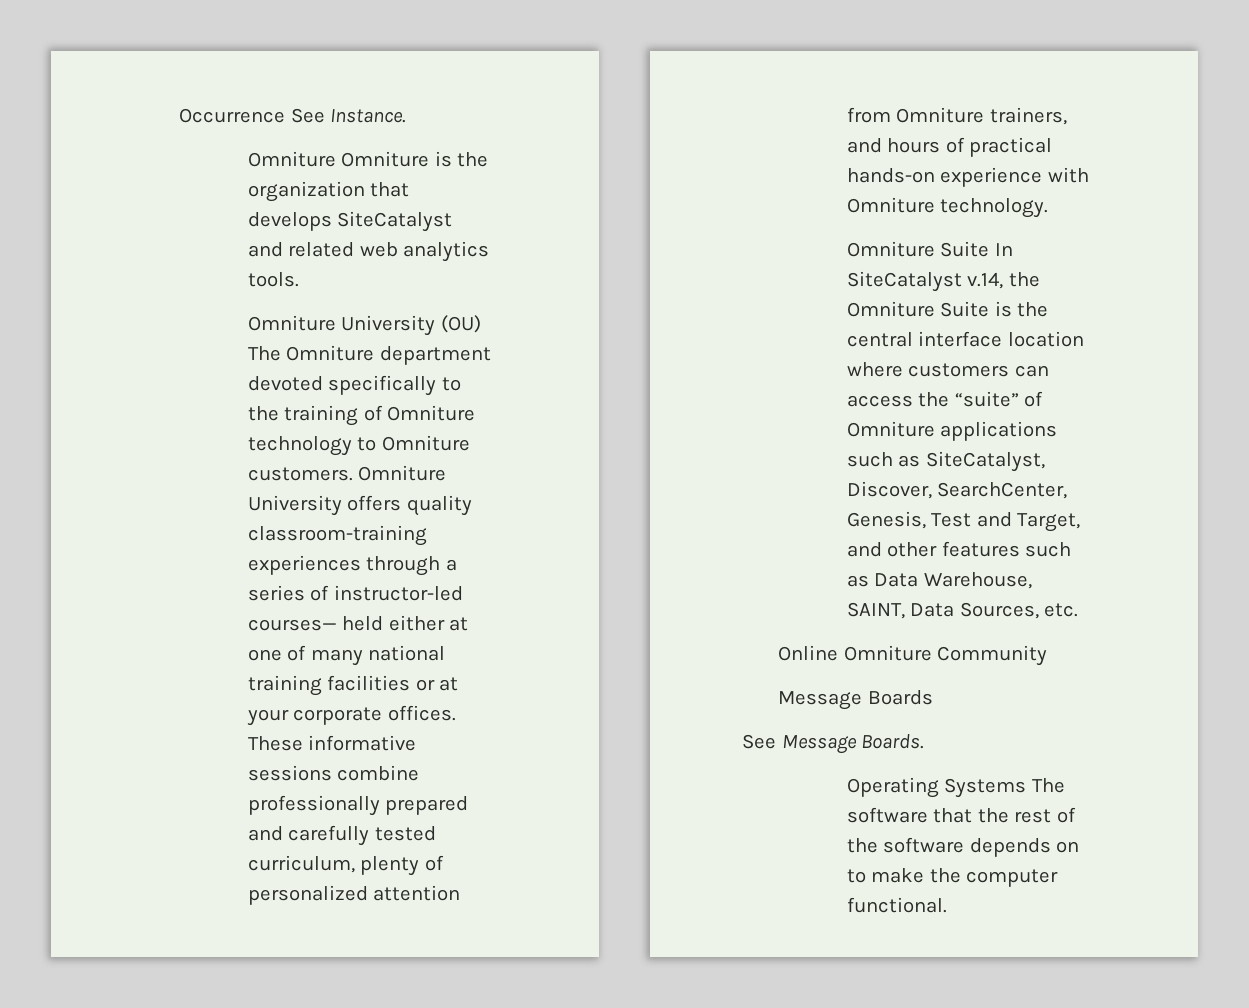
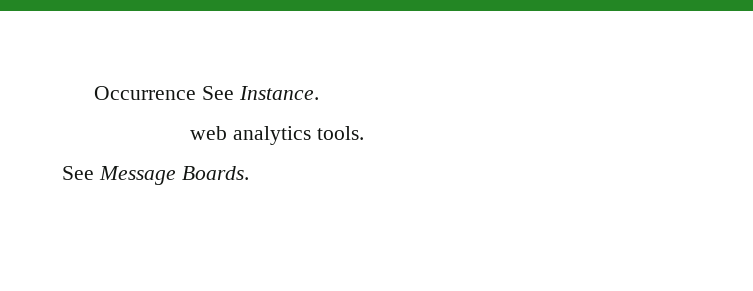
- Omniture Omniture is the organization that develops SiteCatalyst and related web analytics tools.
- Omniture University (OU) The Omniture department devoted specifically to the training of Omniture technology to Omniture customers. Omniture University offers quality classroom-training experiences through a series of instructor-led courses— held either at one of many national training facilities or at your corporate offices. These informative sessions combine professionally prepared and carefully tested curriculum, plenty of personalized attention from Omniture trainers, and hours of practical hands-on experience with Omniture technology.
- Omniture Suite In SiteCatalyst v.14, the Omniture Suite is the central interface location where customers can access the “suite” of Omniture applications such as SiteCatalyst, Discover, SearchCenter, Genesis, Test and Target, and other features such as Data Warehouse, SAINT, Data Sources, etc.
- Online Omniture Community
- Message Boards
+ web analytics tools.
  See Message Boards.
- Operating Systems The software that the rest of the software depends on to make the computer functional.

